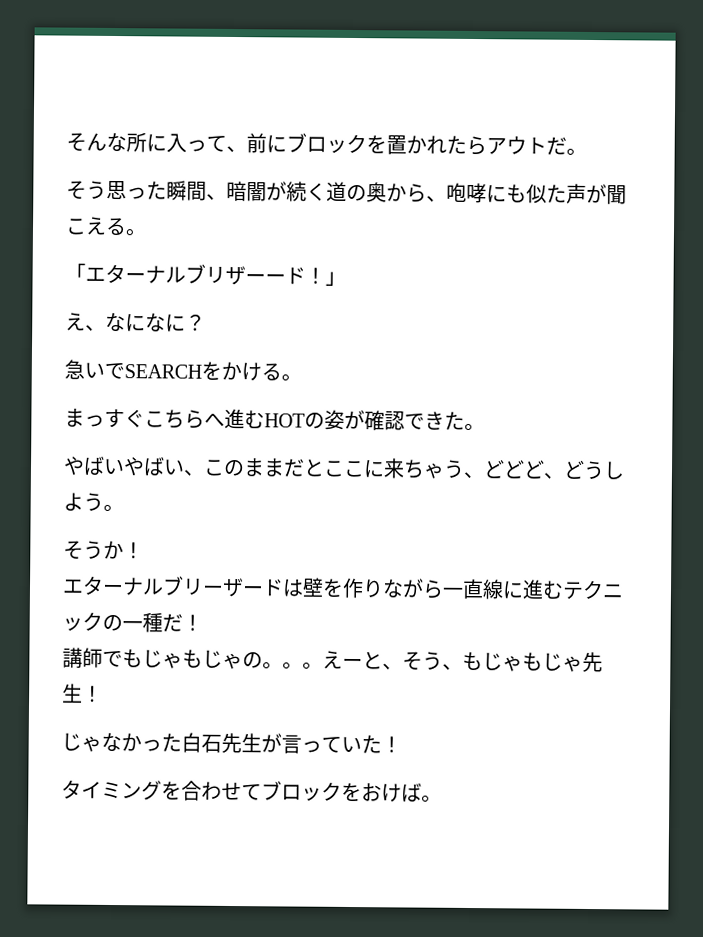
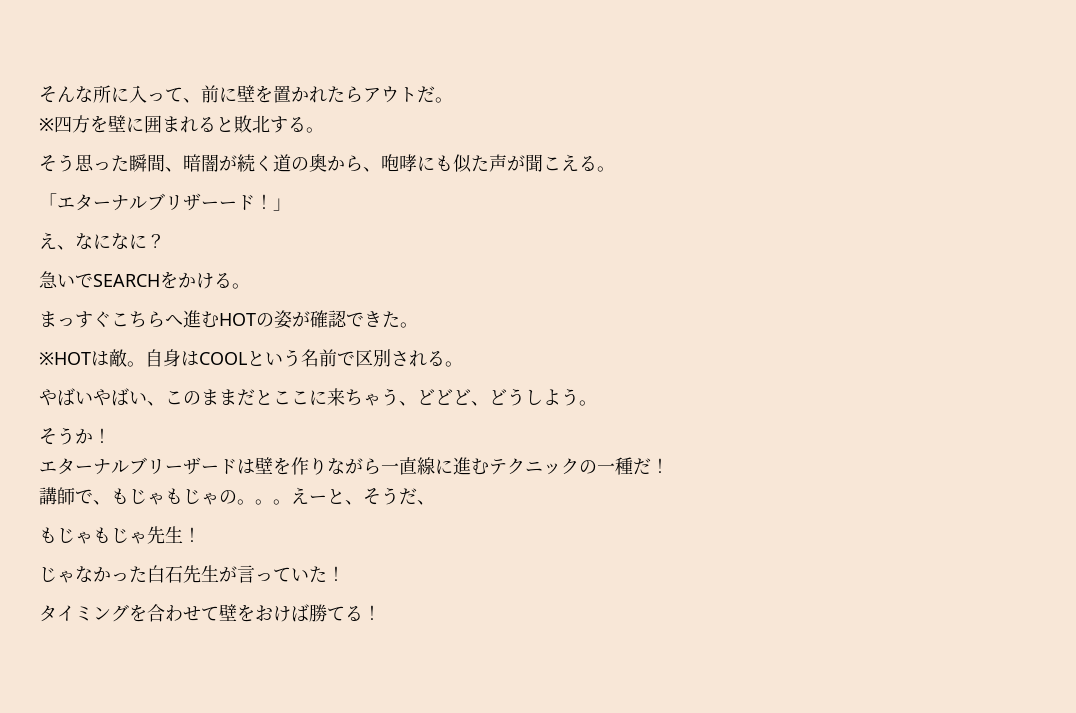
- そんな所に入って、前にブロックを置かれたらアウトだ。
+ そんな所に入って、前に壁を置かれたらアウトだ。
+ ※四方を壁に囲まれると敗北する。
+ ※HOTは敵。自身はCOOLという名前で区別される。
- 講師でもじゃもじゃの。
+ 講師で、もじゃもじゃの。
- えーと、そう、もじゃもじゃ先生！
+ えーと、そうだ、
+ もじゃもじゃ先生！
- タイミングを合わせてブロックをおけば。
+ タイミングを合わせて壁をおけば勝てる！

